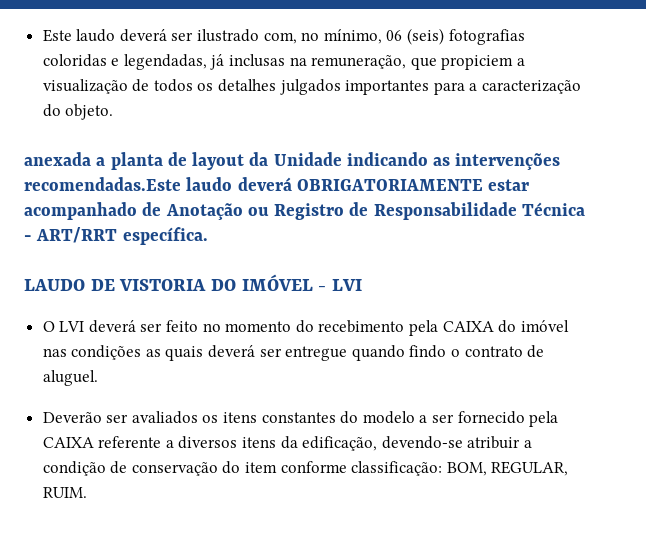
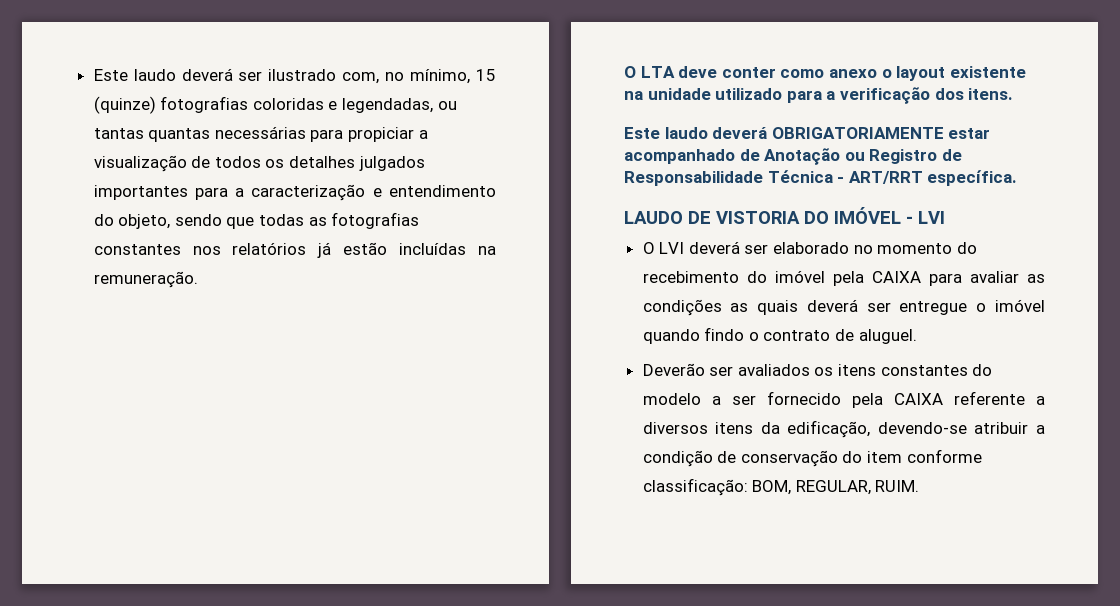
- Este laudo deverá ser ilustrado com, no mínimo, 06 (seis) fotografias coloridas e legendadas, já inclusas na remuneração, que propiciem a visualização de todos os detalhes julgados importantes para a caracterização do objeto.
- anexada a planta de layout da Unidade indicando as intervenções recomendadas.Este laudo deverá OBRIGATORIAMENTE estar acompanhado de Anotação ou Registro de Responsabilidade Técnica - ART/RRT específica.
+ Este laudo deverá ser ilustrado com, no mínimo, 15 (quinze) fotografias coloridas e legendadas, ou tantas quantas necessárias para propiciar a visualização de todos os detalhes julgados importantes para a caracterização e entendimento do objeto, sendo que todas as fotografias constantes nos relatórios já estão incluídas na remuneração.
+ O LTA deve conter como anexo o layout existente na unidade utilizado para a verificação dos itens.
+ Este laudo deverá OBRIGATORIAMENTE estar acompanhado de Anotação ou Registro de Responsabilidade Técnica - ART/RRT específica.
- O LVI deverá ser feito no momento do recebimento pela CAIXA do imóvel nas condições as quais deverá ser entregue quando findo o contrato de aluguel.
+ O LVI deverá ser elaborado no momento do recebimento do imóvel pela CAIXA para avaliar as condições as quais deverá ser entregue o imóvel quando findo o contrato de aluguel.

